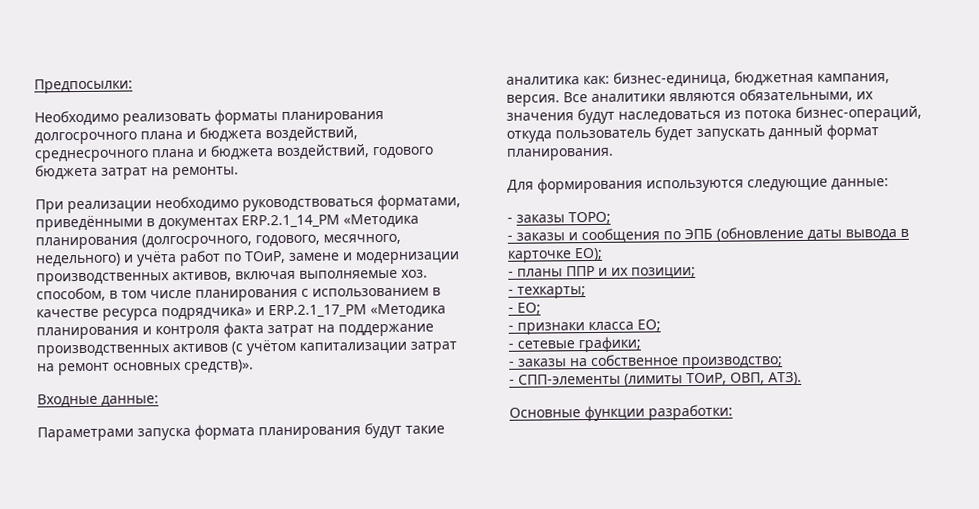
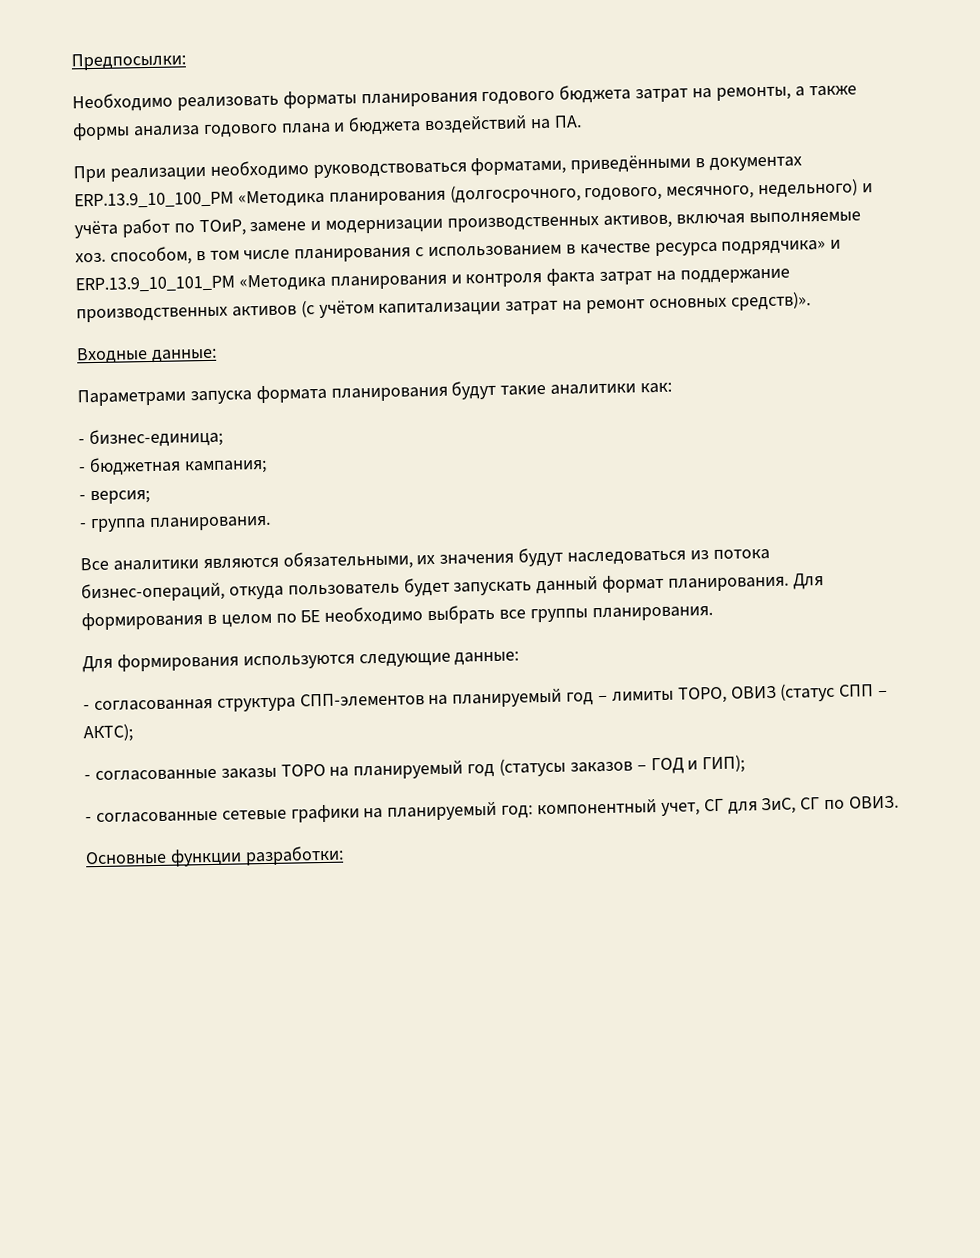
- Необходимо реализовать форматы планирования долгосрочного плана и бюджета воздействий, среднесрочного плана и бюджета воздействий, годового бюджета затрат на ремонты.
+ Необходимо реализовать форматы планирования годового бюджета затрат на ремонты, а также формы анализа годового плана и бюджета воздействий на ПА.
- При реализации необходимо руководствоваться форматами, приведёнными в документах ERP.2.1_14_PM «Методика планирования (долгосрочного, годового, месячного, недельного) и учёта работ по ТОиР, замене и модернизации производственных активов, включая выполняемые хоз. способом, в том числе планирования с использованием в качестве ресурса подрядчика» и ERP.2.1_17_PM «Методика планирования и контроля факта затрат на поддержание производственных активов (с учётом капитализации затрат на ремонт основных средств)».
+ При реализации необходимо руководствоваться форматами, приведёнными в документах ERP.13.9_10_100_PM «Методика планирования (долгосрочного, годового, месячного, недельного) и учёта работ по ТОиР, замене и модернизации производственных активов, включая выполняемые хоз. способом, в том числе планирования с использованием в качестве ресурса подрядчика» и ERP.13.9_10_101_PM «Методика планирования и контроля факта затрат на поддержание производственных активов (с учётом капитализации затрат на ремонт основных средств)».
- Параметрами запуска формата планирования будут такие аналитика как: бизнес-единица, бюджетная кампания, версия. Все аналитики являются обязательными, их значения будут наследоваться из потока бизнес-операций, откуда пользователь будет запускать данный формат планирования.
+ Параметрами запуска формата планирования будут такие аналитики как:
+ - бизнес-единица;
+ - бюджетная кампания;
+ - версия;
+ - группа планирования.
+ Все аналитики являются обязательными, их значения будут наследоваться из потока бизнес-операций, откуда пользователь будет запускать данный формат планирования. Для формирования в целом по БЕ необходимо выбрать все группы планирования.
- - заказы ТОРО;
- - заказы и сообщения по ЭПБ (обновление даты вывода в карточке ЕО);
- - планы ППР и их позиции;
- - техкарты;
- - ЕО;
- - признаки класса ЕО;
- - сетевые графики;
- - заказы на собственное производство;
- - СПП-элементы (лимиты ТОиР, ОВП, АТЗ).
+ - согласованная структура СПП-элементов на планируемый год – лимиты ТОРО, ОВИЗ (статус СПП – АКТС);
+ - согласованные заказы ТОРО на планируемый год (статусы заказов – ГОД и ГИП);
+ - согласованные сетевые графики на планируемый год: компонентный учет, СГ для ЗиС, СГ по ОВИЗ.

